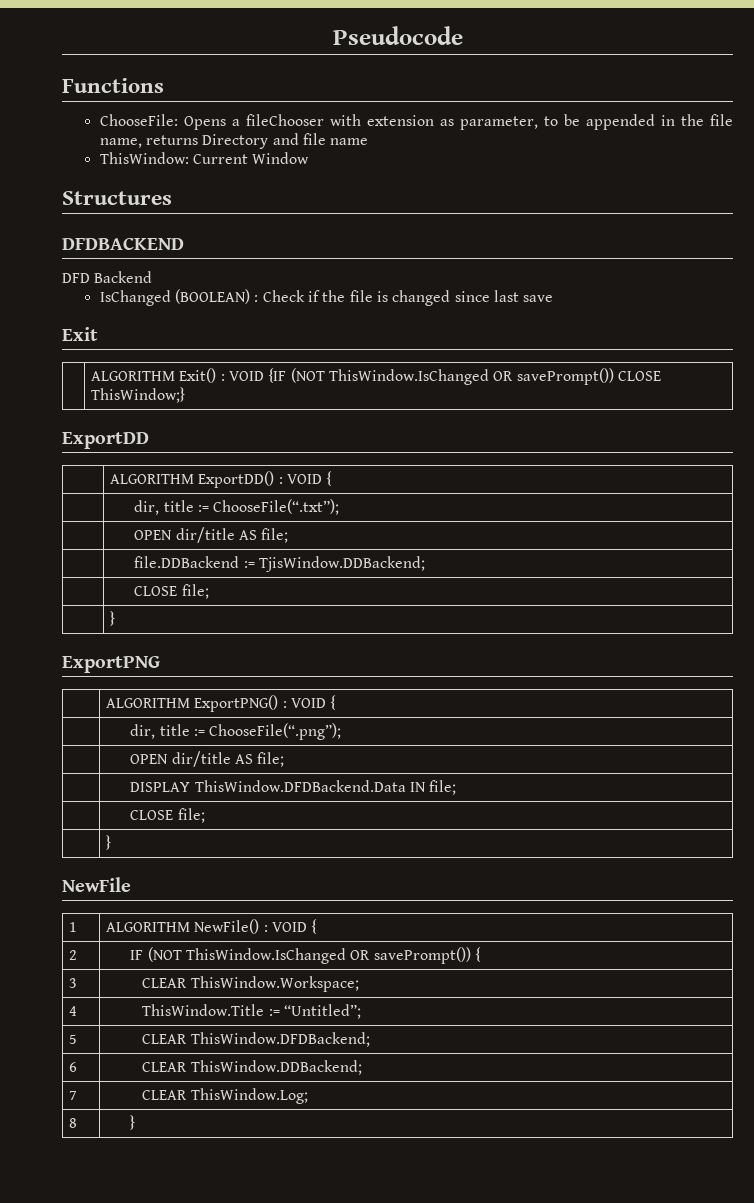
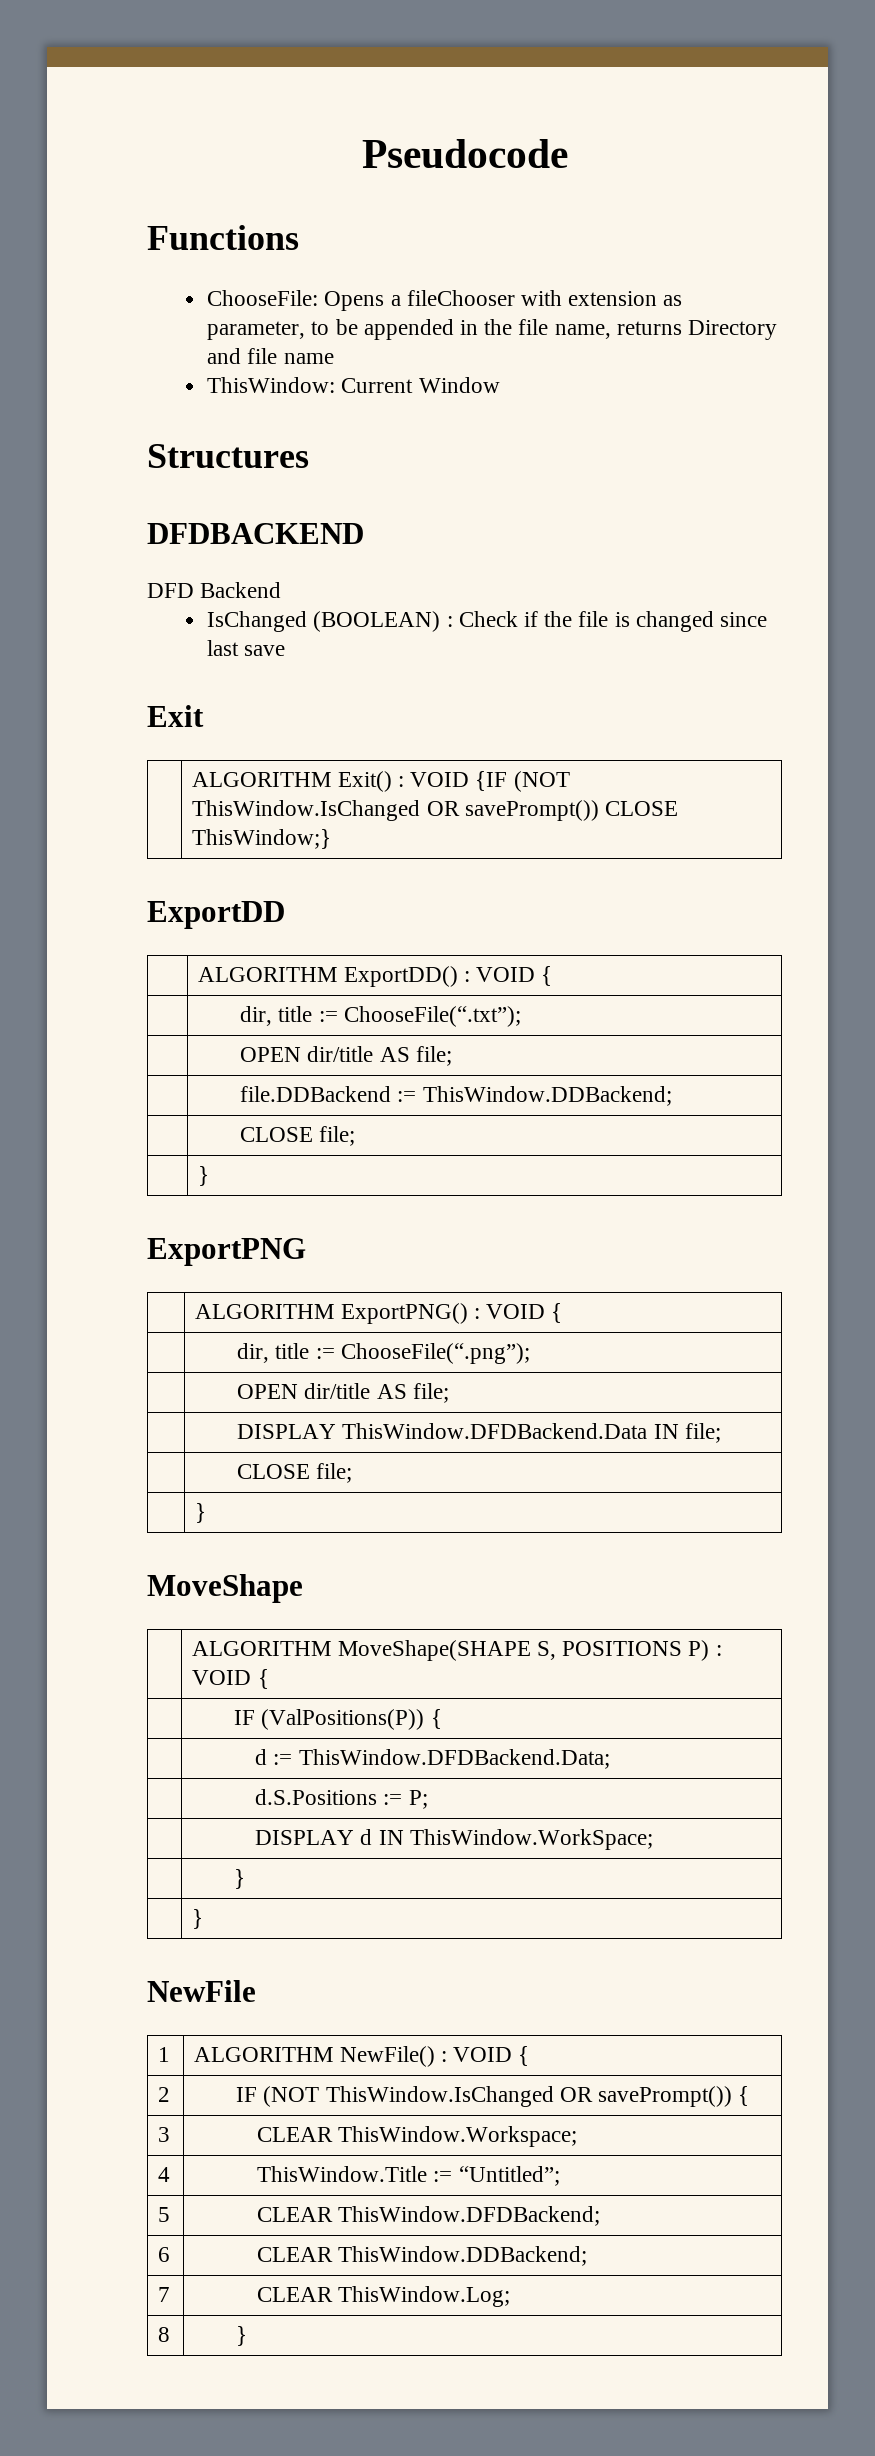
- | file.DDBackend := TjisWindow.DDBackend;
+ | file.DDBackend := ThisWindow.DDBackend;
+ MoveShape
+ | ALGORITHM MoveShape(SHAPE S, POSITIONS P) : VOID {
+ | IF (ValPositions(P)) {
+ | d := ThisWindow.DFDBackend.Data;
+ | d.S.Positions := P;
+ | DISPLAY d IN ThisWindow.WorkSpace;
+ | }
+ | }

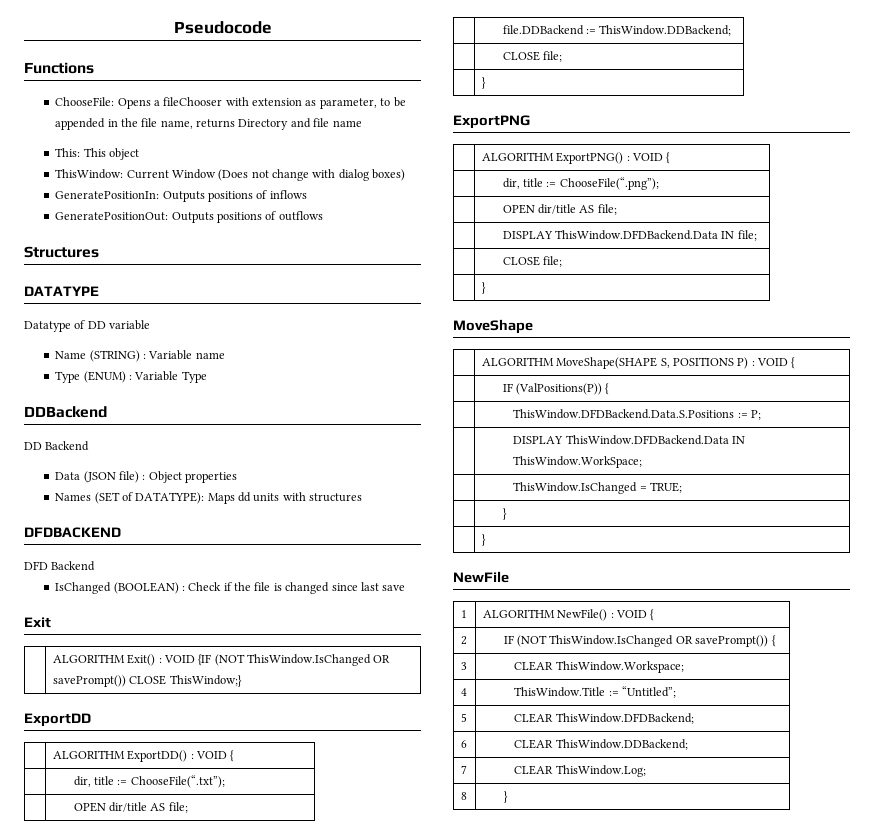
+ This: This object
- ThisWindow: Current Window
+ ThisWindow: Current Window (Does not change with dialog boxes)
+ GeneratePositionIn: Outputs positions of inflows
+ GeneratePositionOut: Outputs positions of outflows
  Structures
+ DATATYPE
+ Datatype of DD variable
+ Name (STRING) : Variable name
+ Type (ENUM) : Variable Type
+ DDBackend
+ DD Backend
+ Data (JSON file) : Object properties
+ Names (SET of DATATYPE): Maps dd units with structures
- | d := ThisWindow.DFDBackend.Data;
- | d.S.Positions := P;
+ | ThisWindow.DFDBackend.Data.S.Positions := P;
- | DISPLAY d IN ThisWindow.WorkSpace;
+ | DISPLAY ThisWindow.DFDBackend.Data IN ThisWindow.WorkSpace;
+ | ThisWindow.IsChanged = TRUE;

